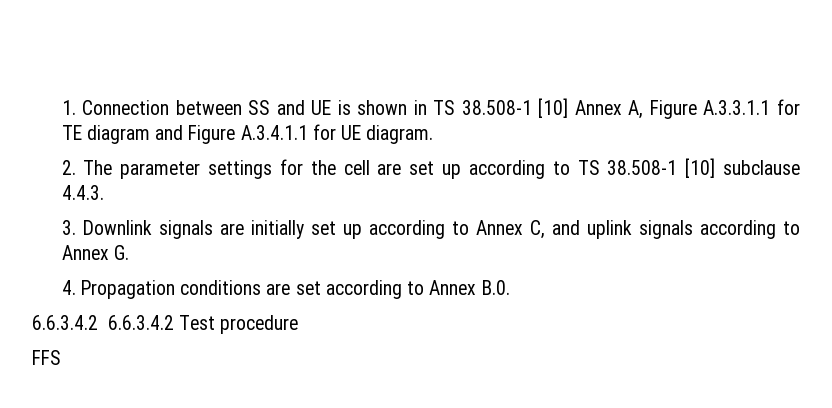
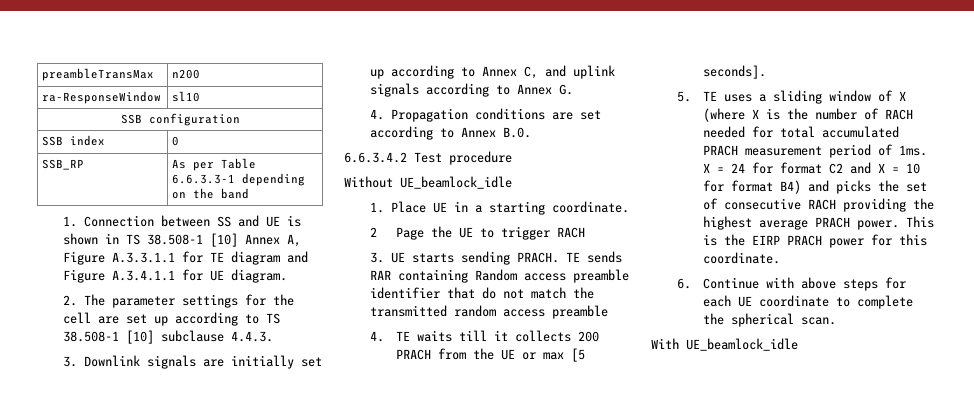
+ preambleTransMax | n200
+ ra-ResponseWindow | sl10
+ SSB configuration
+ SSB index | 0
+ SSB_RP | As per Table 6.6.3.3-1 depending on the band
- 6.6.3.4.2 6.6.3.4.2 Test procedure
+ 6.6.3.4.2 Test procedure
- FFS
+ Without UE_beamlock_idle
+ 1. Place UE in a starting coordinate.
+ 2 Page the UE to trigger RACH
+ 3. UE starts sending PRACH. TE sends RAR containing Random access preamble identifier that do not match the transmitted random access preamble
+ 4. TE waits till it collects 200 PRACH from the UE or max [5 seconds].
+ 5. TE uses a sliding window of X (where X is the number of RACH needed for total accumulated PRACH measurement period of 1ms. X = 24 for format C2 and X = 10 for format B4) and picks the set of consecutive RACH providing the highest average PRACH power. This is the EIRP PRACH power for this coordinate.
+ 6. Continue with above steps for each UE coordinate to complete the spherical scan.
+ With UE_beamlock_idle

